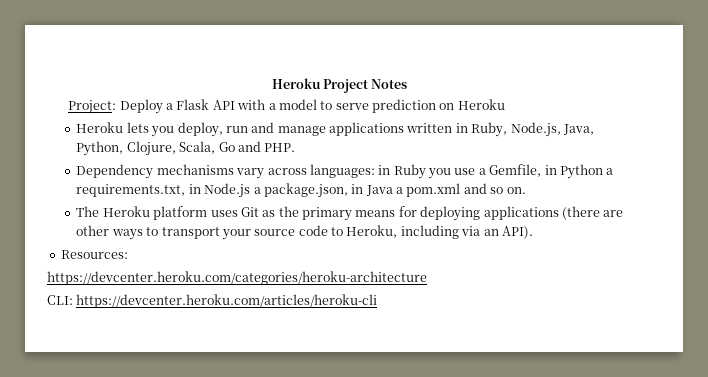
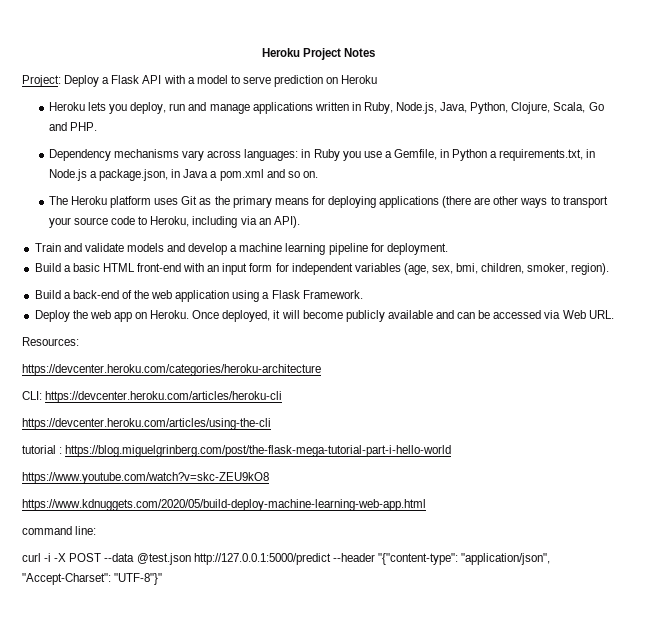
+ Train and validate models and develop a machine learning pipeline for deployment.
+ Build a basic HTML front-end with an input form for independent variables (age, sex, bmi, children, smoker, region).
+ Build a back-end of the web application using a Flask Framework.
+ Deploy the web app on Heroku. Once deployed, it will become publicly available and can be accessed via Web URL.
  Resources:
  https://devcenter.heroku.com/categories/heroku-architecture
  CLI: https://devcenter.heroku.com/articles/heroku-cli
+ https://devcenter.heroku.com/articles/using-the-cli
+ tutorial : https://blog.miguelgrinberg.com/post/the-flask-mega-tutorial-part-i-hello-world
+ https://www.youtube.com/watch?v=skc-ZEU9kO8
+ https://www.kdnuggets.com/2020/05/build-deploy-machine-learning-web-app.html
+ command line:
+ curl -i -X POST --data @test.json http://127.0.0.1:5000/predict --header "{"content-type": "application/json", "Accept-Charset": "UTF-8"}"

